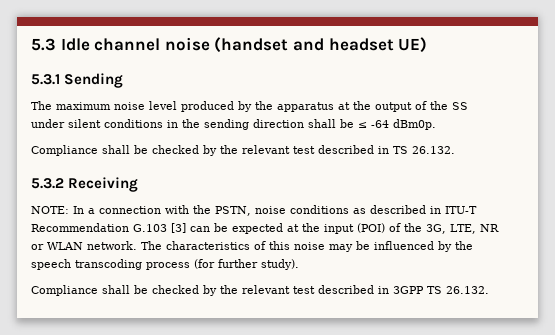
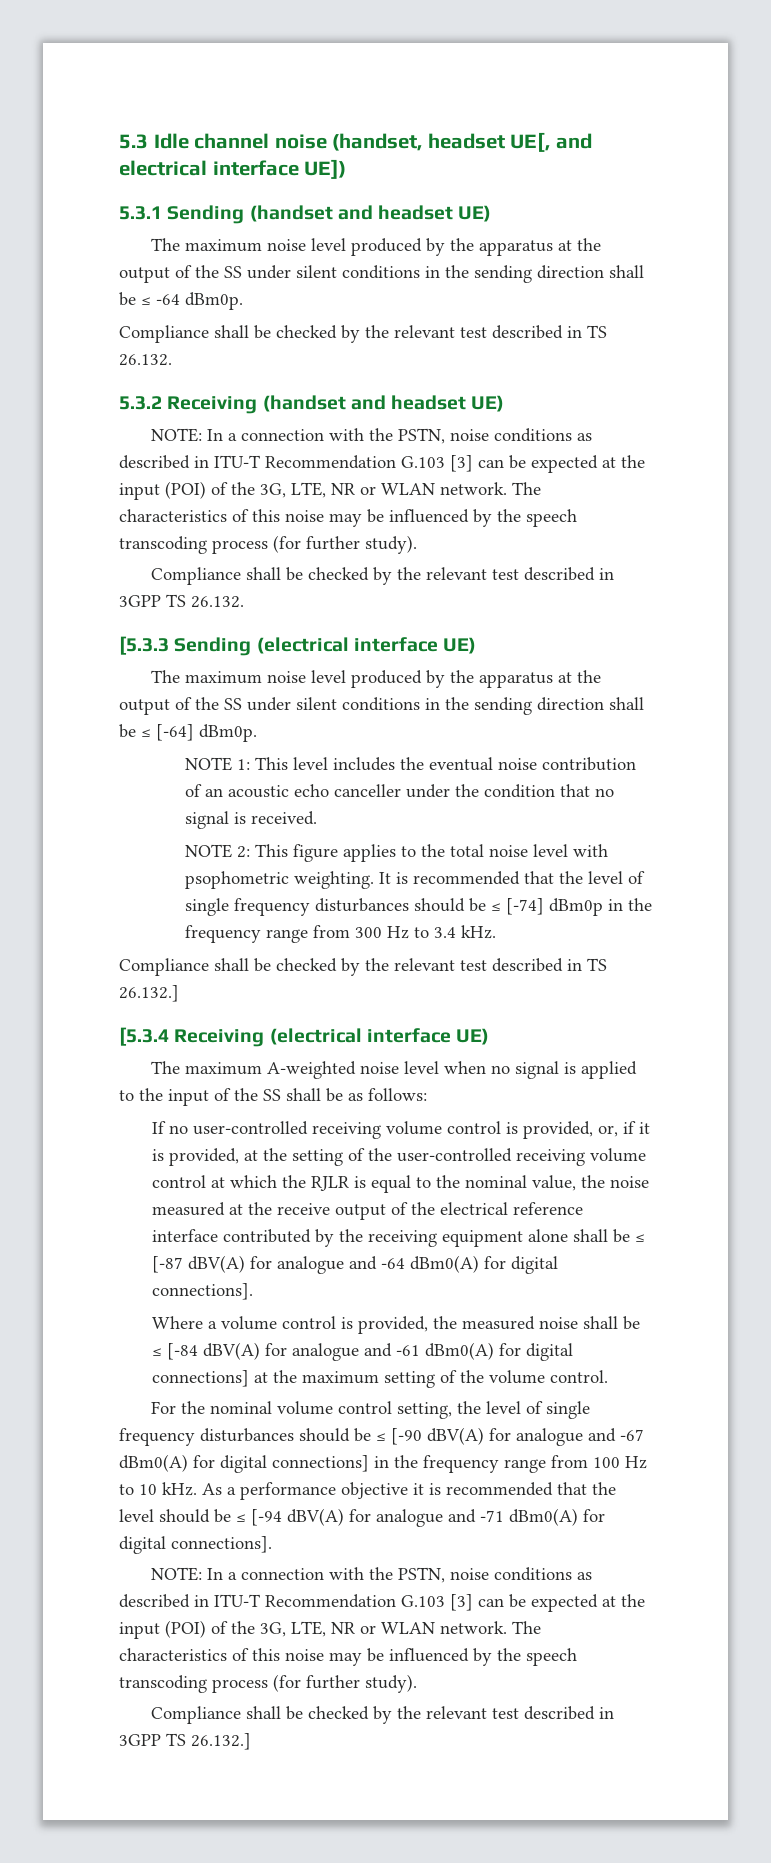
- 5.3 Idle channel noise (handset and headset UE)
- 5.3.1 Sending
+ 5.3 Idle channel noise (handset, headset UE[, and electrical interface UE])
+ 5.3.1 Sending (handset and headset UE)
- 5.3.2 Receiving
+ 5.3.2 Receiving (handset and headset UE)
+ [5.3.3 Sending (electrical interface UE)
+ The maximum noise level produced by the apparatus at the output of the SS under silent conditions in the sending direction shall be ≤ [-64] dBm0p.
+ NOTE 1: This level includes the eventual noise contribution of an acoustic echo canceller under the condition that no signal is received.
+ NOTE 2: This figure applies to the total noise level with psophometric weighting. It is recommended that the level of single frequency disturbances should be ≤ [-74] dBm0p in the frequency range from 300 Hz to 3.4 kHz.
+ Compliance shall be checked by the relevant test described in TS 26.132.]
+ [5.3.4 Receiving (electrical interface UE)
+ The maximum A-weighted noise level when no signal is applied to the input of the SS shall be as follows:
+ If no user-controlled receiving volume control is provided, or, if it is provided, at the setting of the user-controlled receiving volume control at which the RJLR is equal to the nominal value, the noise measured at the receive output of the electrical reference interface contributed by the receiving equipment alone shall be ≤ [-87 dBV(A) for analogue and -64 dBm0(A) for digital connections].
+ Where a volume control is provided, the measured noise shall be ≤ [-84 dBV(A) for analogue and -61 dBm0(A) for digital connections] at the maximum setting of the volume control.
+ For the nominal volume control setting, the level of single frequency disturbances should be ≤ [-90 dBV(A) for analogue and -67 dBm0(A) for digital connections] in the frequency range from 100 Hz to 10 kHz. As a performance objective it is recommended that the level should be ≤ [-94 dBV(A) for analogue and -71 dBm0(A) for digital connections].
+ NOTE: In a connection with the PSTN, noise conditions as described in ITU-T Recommendation G.103 [3] can be expected at the input (POI) of the 3G, LTE, NR or WLAN network. The characteristics of this noise may be influenced by the speech transcoding process (for further study).
+ Compliance shall be checked by the relevant test described in 3GPP TS 26.132.]

